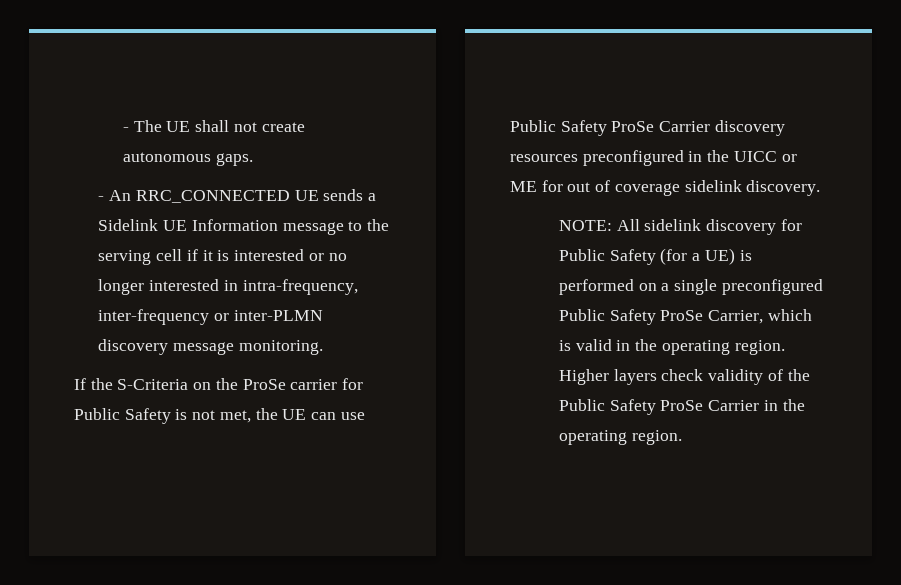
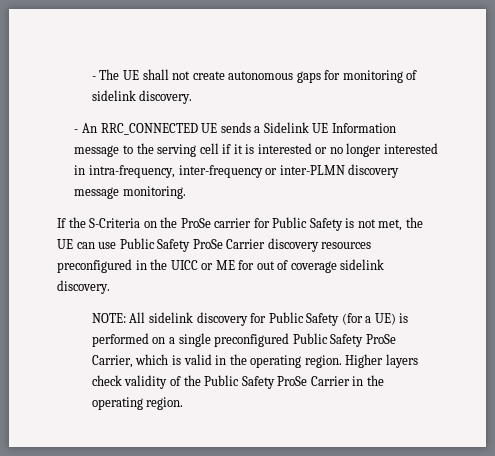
- - The UE shall not create autonomous gaps.
+ - The UE shall not create autonomous gaps for monitoring of sidelink discovery.

